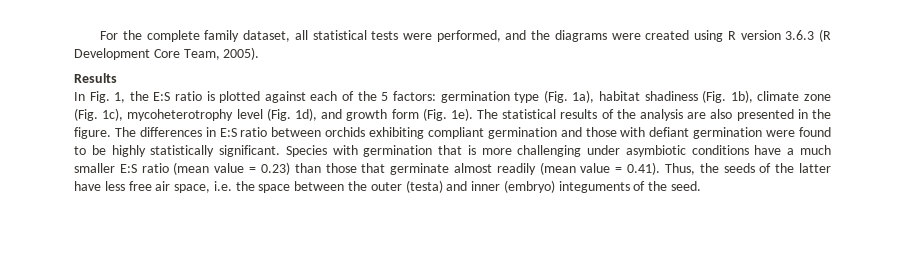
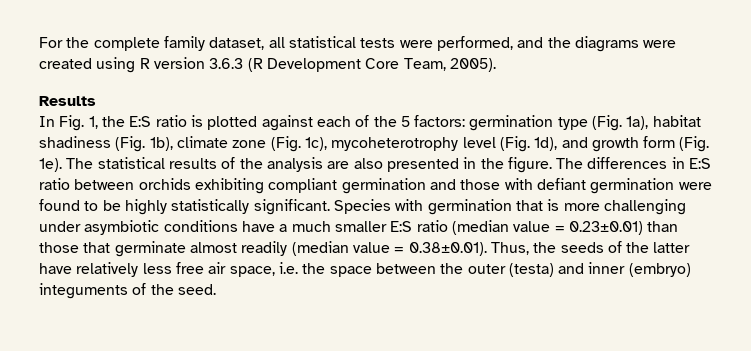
- Species with germination that is more challenging under asymbiotic conditions have a much smaller E:S ratio (mean value = 0.23) than those that germinate almost readily (mean value = 0.41). Thus, the seeds of the latter have less free air space, i.e. the space between the outer (testa) and inner (embryo) integuments of the seed.
+ Species with germination that is more challenging under asymbiotic conditions have a much smaller E:S ratio (median value = 0.23±0.01) than those that germinate almost readily (median value = 0.38±0.01). Thus, the seeds of the latter have relatively less free air space, i.e. the space between the outer (testa) and inner (embryo) integuments of the seed.

